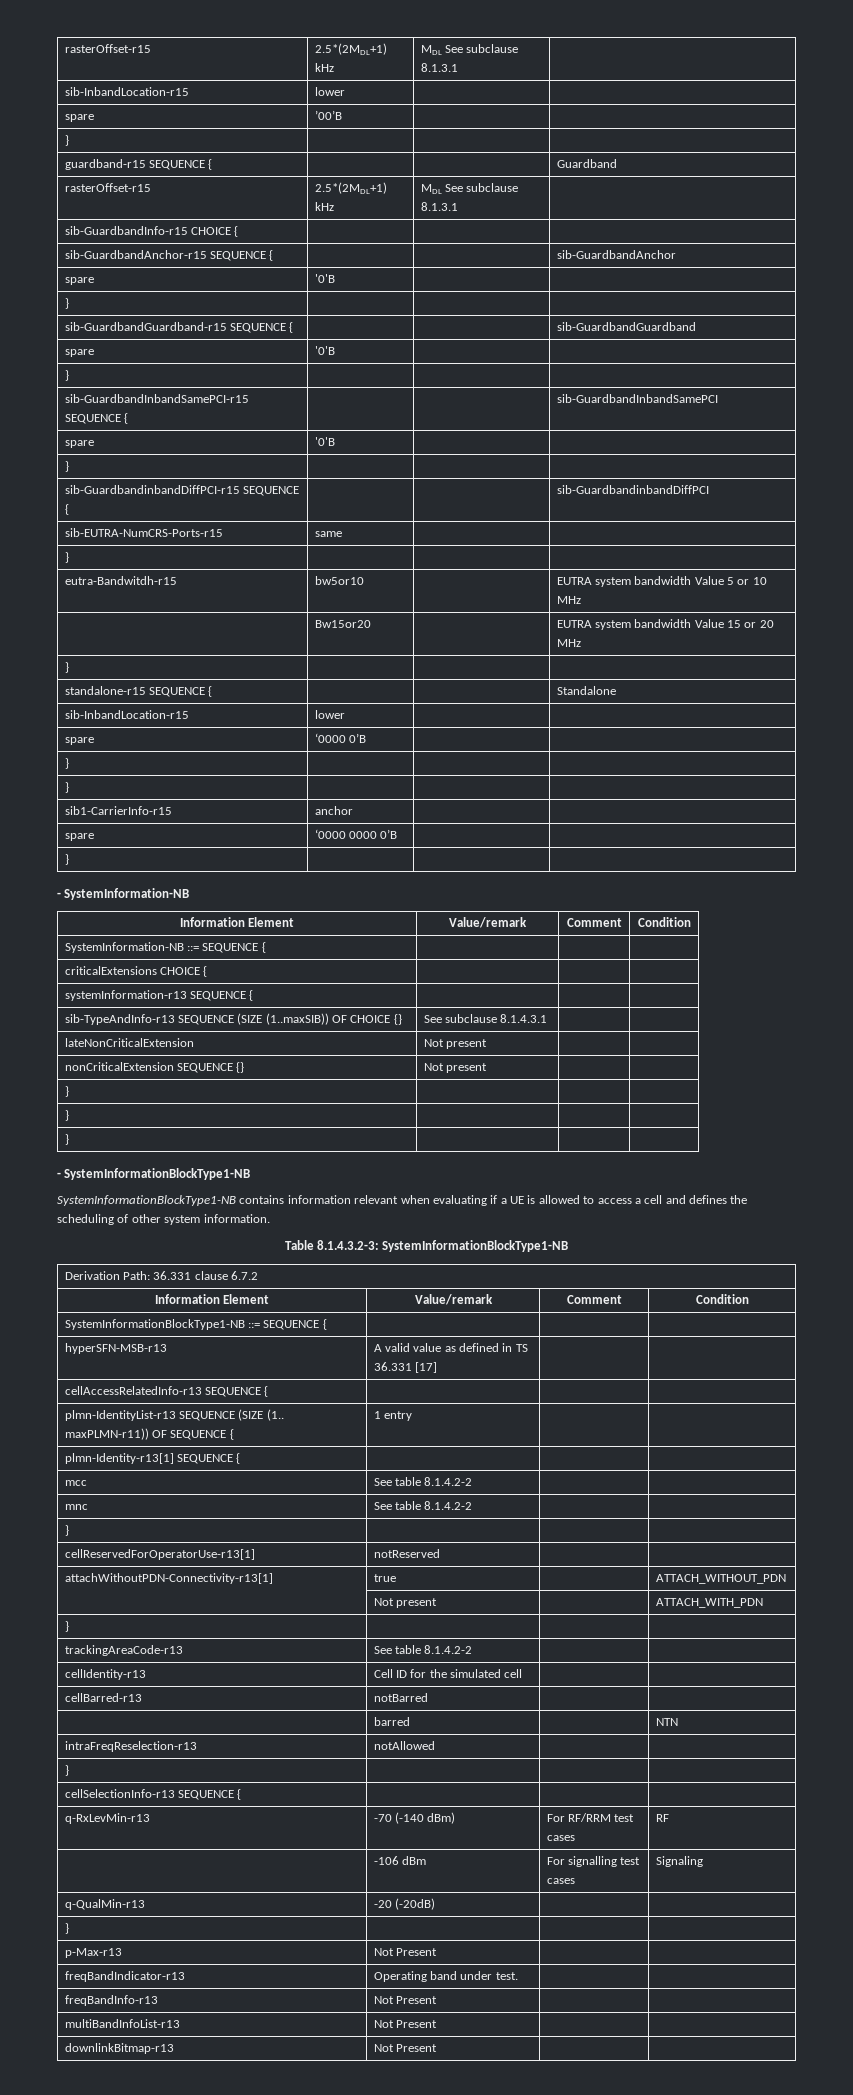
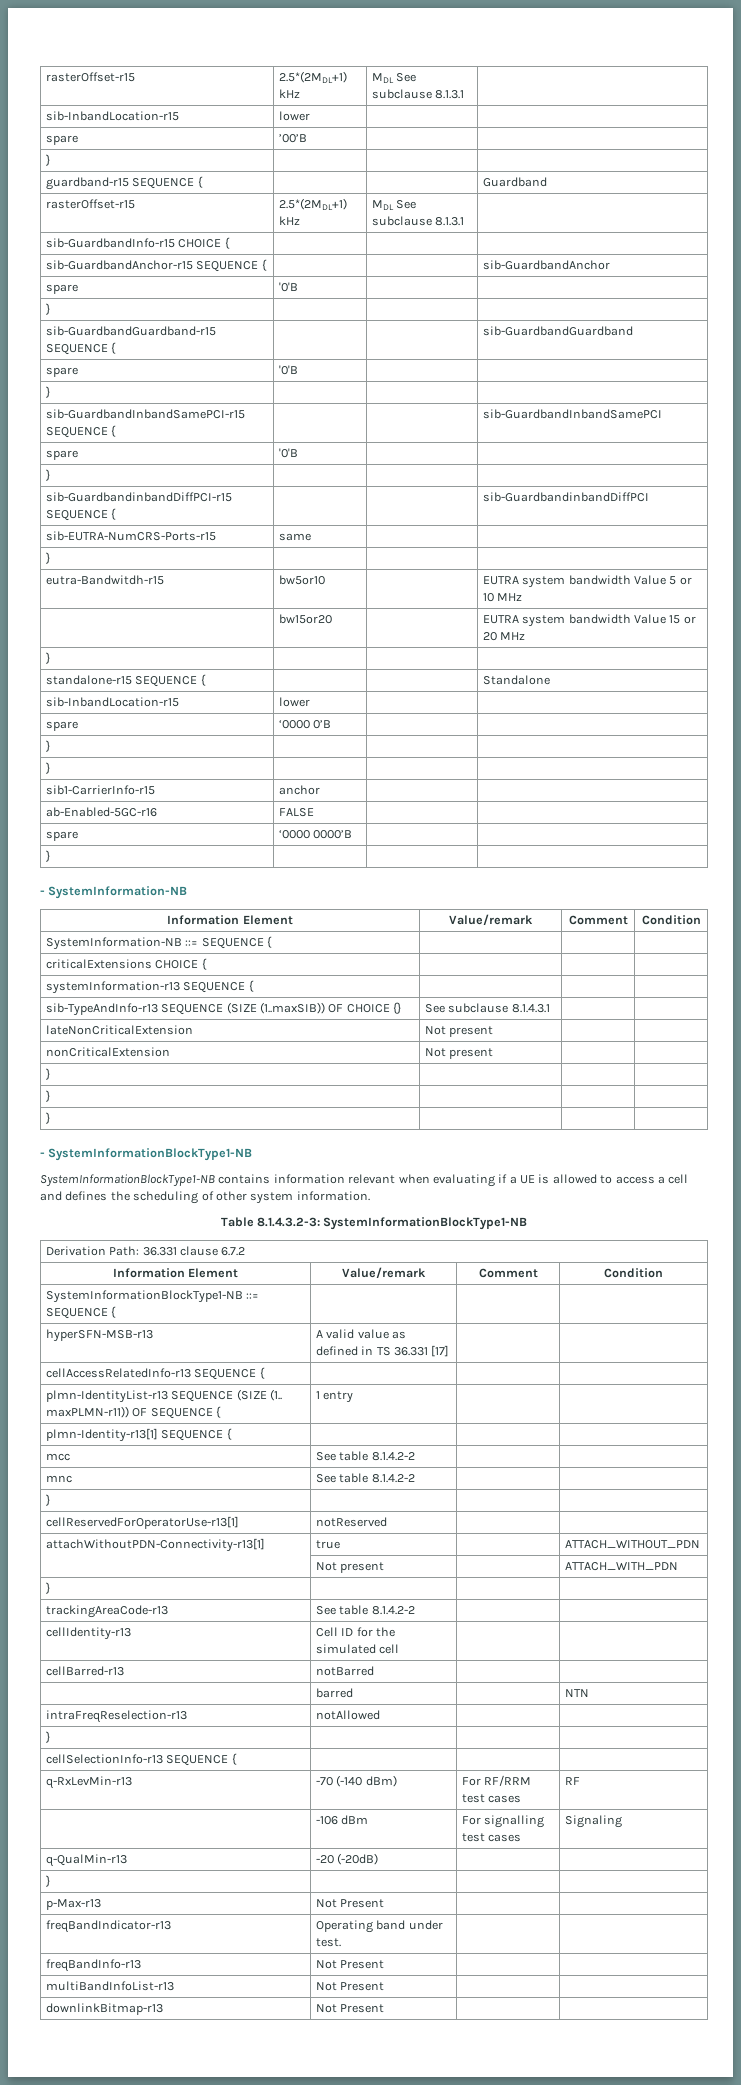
- | Bw15or20 | | EUTRA system bandwidth Value 15 or 20 MHz
+ | bw15or20 | | EUTRA system bandwidth Value 15 or 20 MHz
- spare | ‘0000 0000 0’B | |
+ ab-Enabled-5GC-r16 | FALSE | |
+ spare | ‘0000 0000’B | |
- nonCriticalExtension SEQUENCE {} | Not present | |
+ nonCriticalExtension | Not present | |

